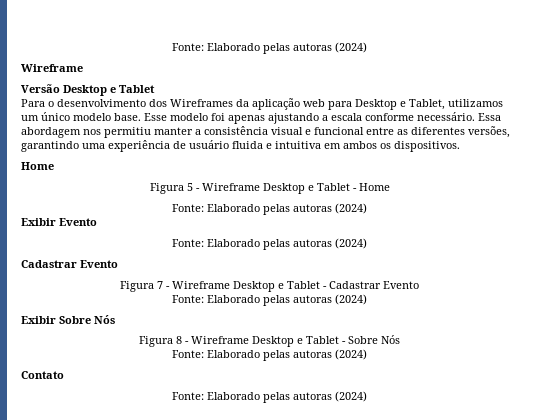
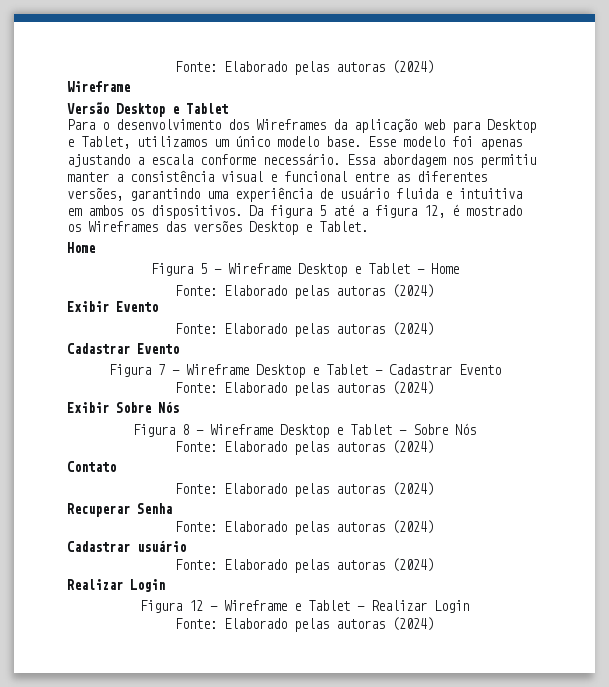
+ Da figura 5 até a figura 12, é mostrado os Wireframes das versões Desktop e Tablet.
+ Recuperar Senha
+ Fonte: Elaborado pelas autoras (2024)
+ Cadastrar usuário
+ Fonte: Elaborado pelas autoras (2024)
+ Realizar Login
+ Figura 12 - Wireframe e Tablet - Realizar Login
+ Fonte: Elaborado pelas autoras (2024)

